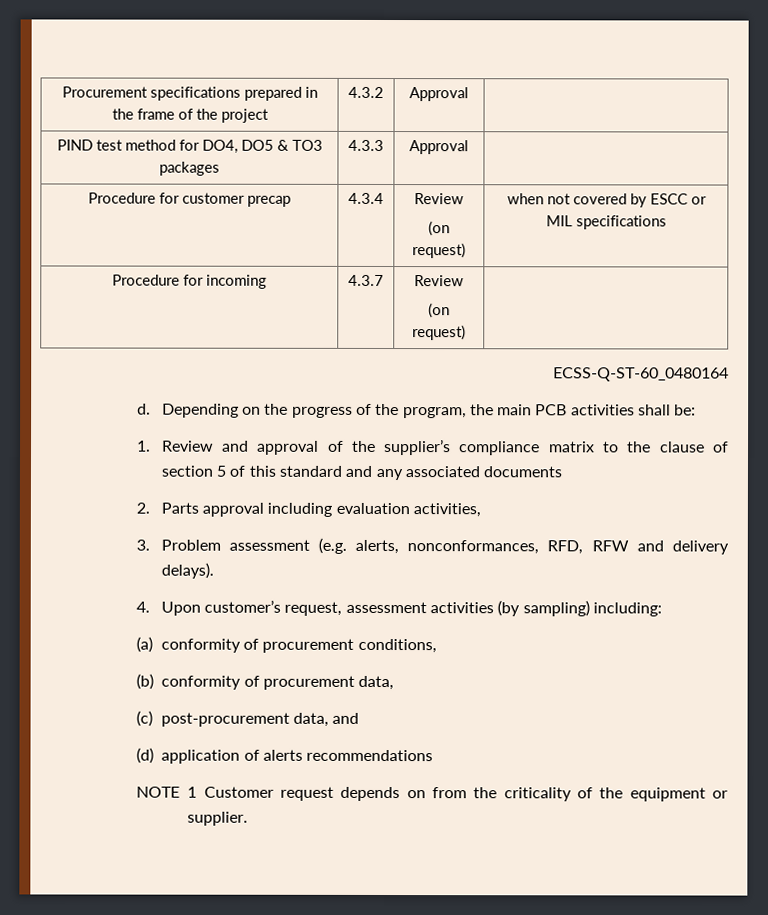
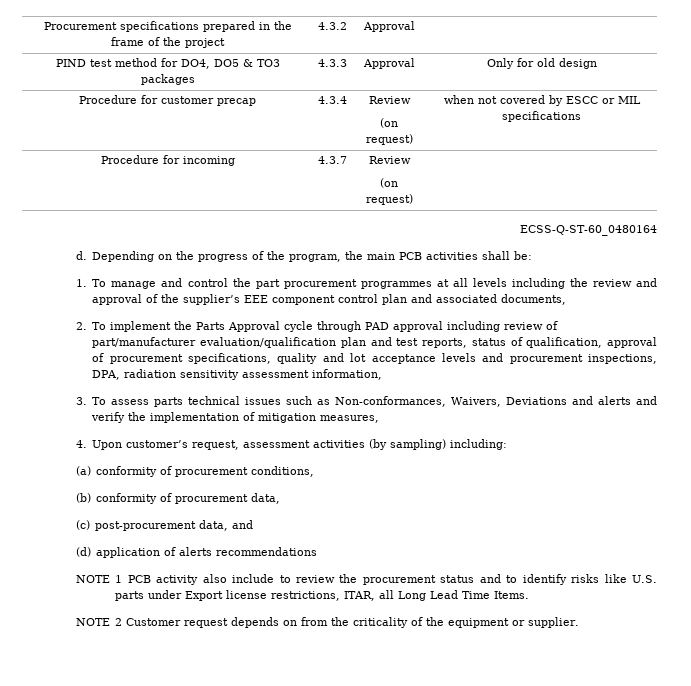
- PIND test method for DO4, DO5 & TO3 packages | 4.3.3 | Approval |
+ PIND test method for DO4, DO5 & TO3 packages | 4.3.3 | Approval | Only for old design
- 1. Review and approval of the supplier’s compliance matrix to the clause of section 5 of this standard and any associated documents
- 2. Parts approval including evaluation activities,
- 3. Problem assessment (e.g. alerts, nonconformances, RFD, RFW and delivery delays).
+ 1. To manage and control the part procurement programmes at all levels including the review and approval of the supplier’s EEE component control plan and associated documents,
+ 2. To implement the Parts Approval cycle through PAD approval including review of part/manufacturer evaluation/qualification plan and test reports, status of qualification, approval of procurement specifications, quality and lot acceptance levels and procurement inspections, DPA, radiation sensitivity assessment information,
+ 3. To assess parts technical issues such as Non-conformances, Waivers, Deviations and alerts and verify the implementation of mitigation measures,
- NOTE 1 Customer request depends on from the criticality of the equipment or supplier.
+ NOTE 1 PCB activity also include to review the procurement status and to identify risks like U.S. parts under Export license restrictions, ITAR, all Long Lead Time Items.
+ NOTE 2 Customer request depends on from the criticality of the equipment or supplier.

